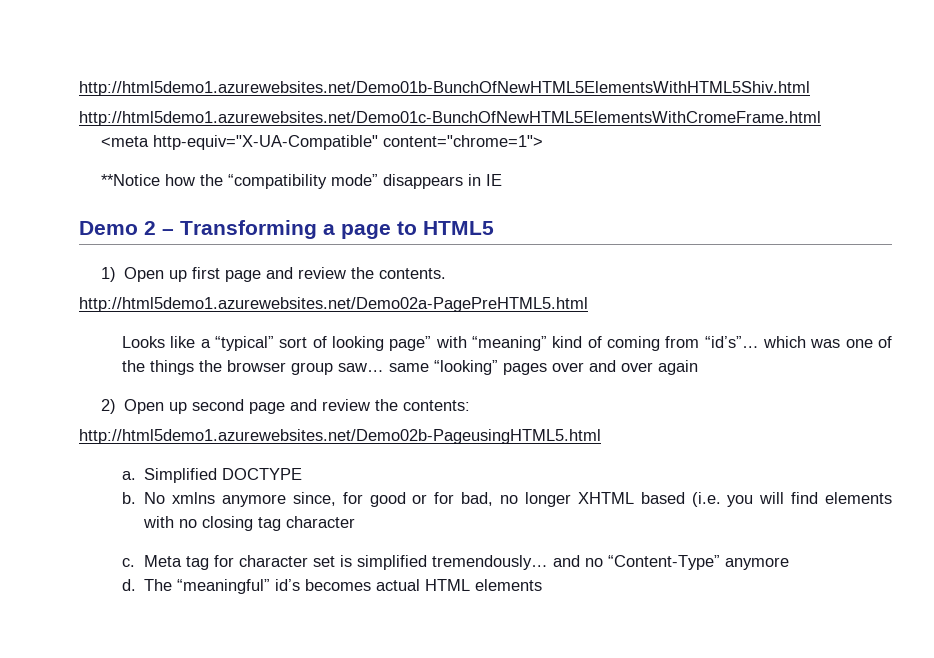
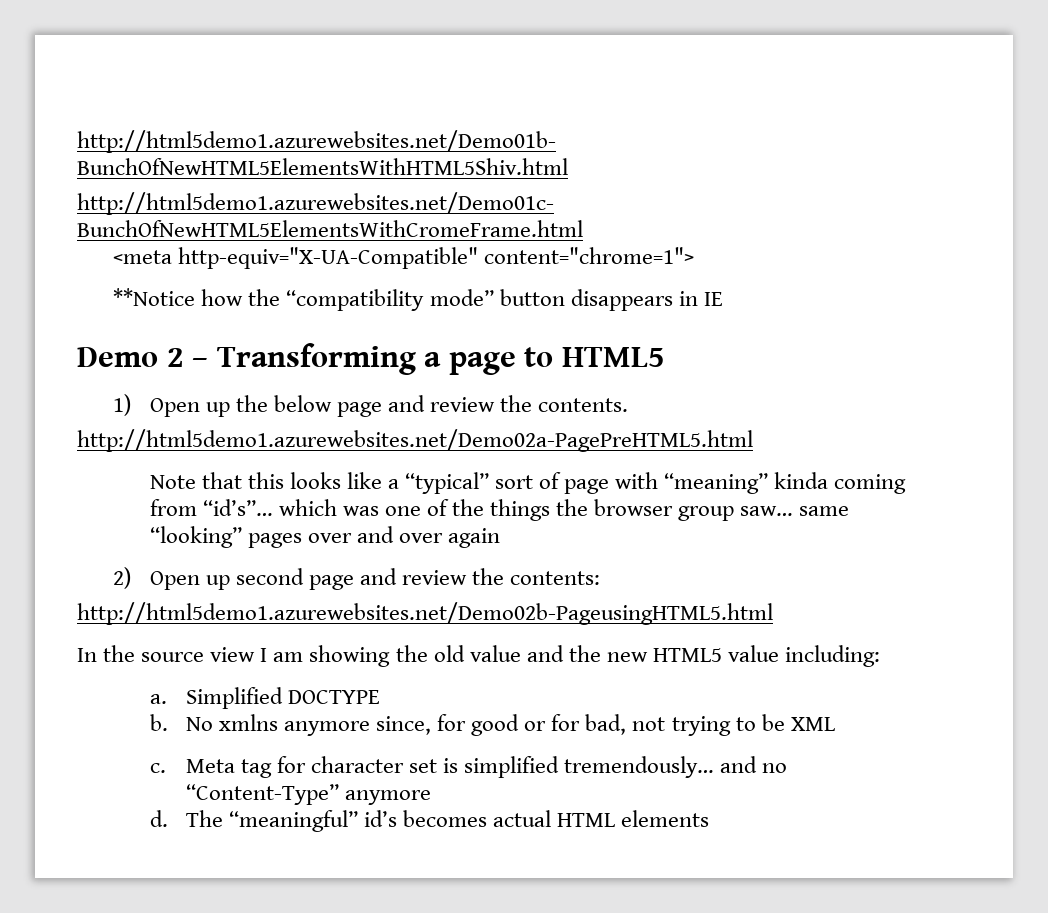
- **Notice how the “compatibility mode” disappears in IE
+ **Notice how the “compatibility mode” button disappears in IE
- 1) Open up first page and review the contents.
+ 1) Open up the below page and review the contents.
- Looks like a “typical” sort of looking page” with “meaning” kind of coming from “id’s”… which was one of the things the browser group saw… same “looking” pages over and over again
+ Note that this looks like a “typical” sort of page with “meaning” kinda coming from “id’s”… which was one of the things the browser group saw… same “looking” pages over and over again
+ In the source view I am showing the old value and the new HTML5 value including:
- No xmlns anymore since, for good or for bad, no longer XHTML based (i.e. you will find elements with no closing tag character
+ No xmlns anymore since, for good or for bad, not trying to be XML

